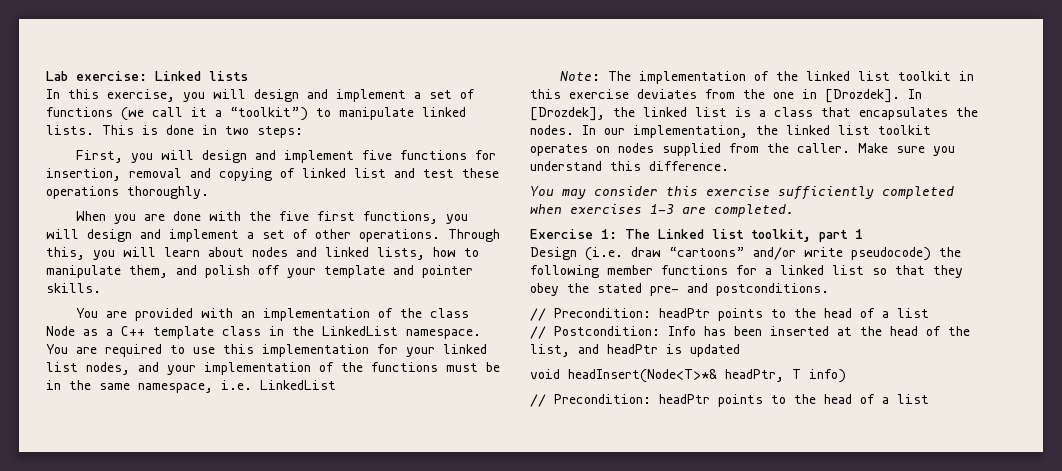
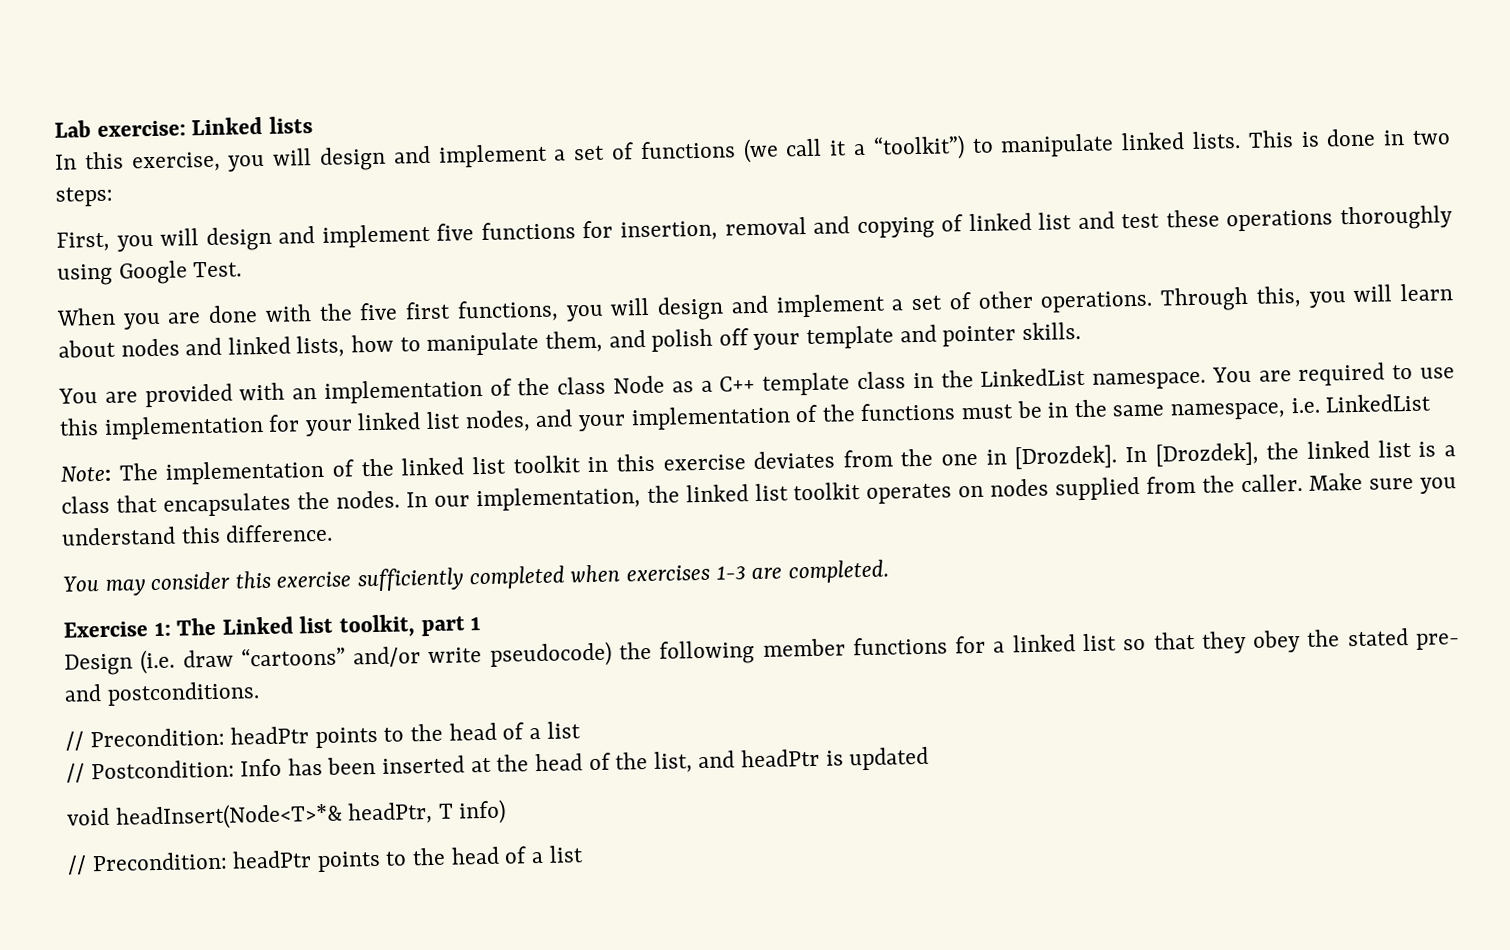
- First, you will design and implement five functions for insertion, removal and copying of linked list and test these operations thoroughly.
+ First, you will design and implement five functions for insertion, removal and copying of linked list and test these operations thoroughly using Google Test.

